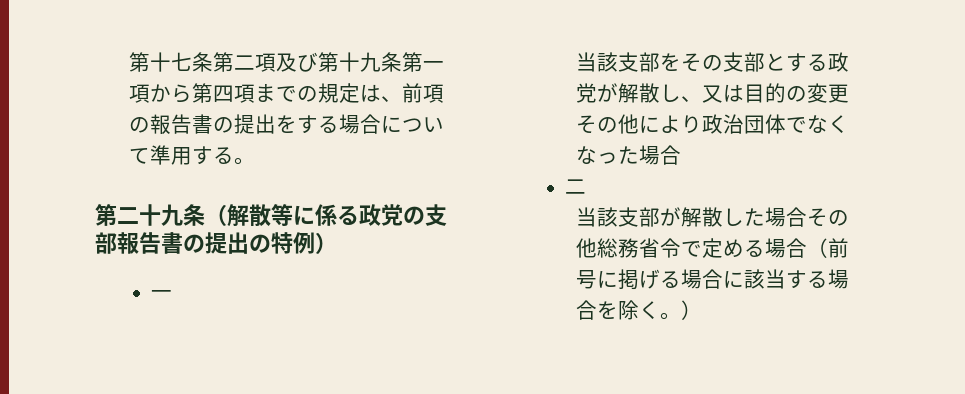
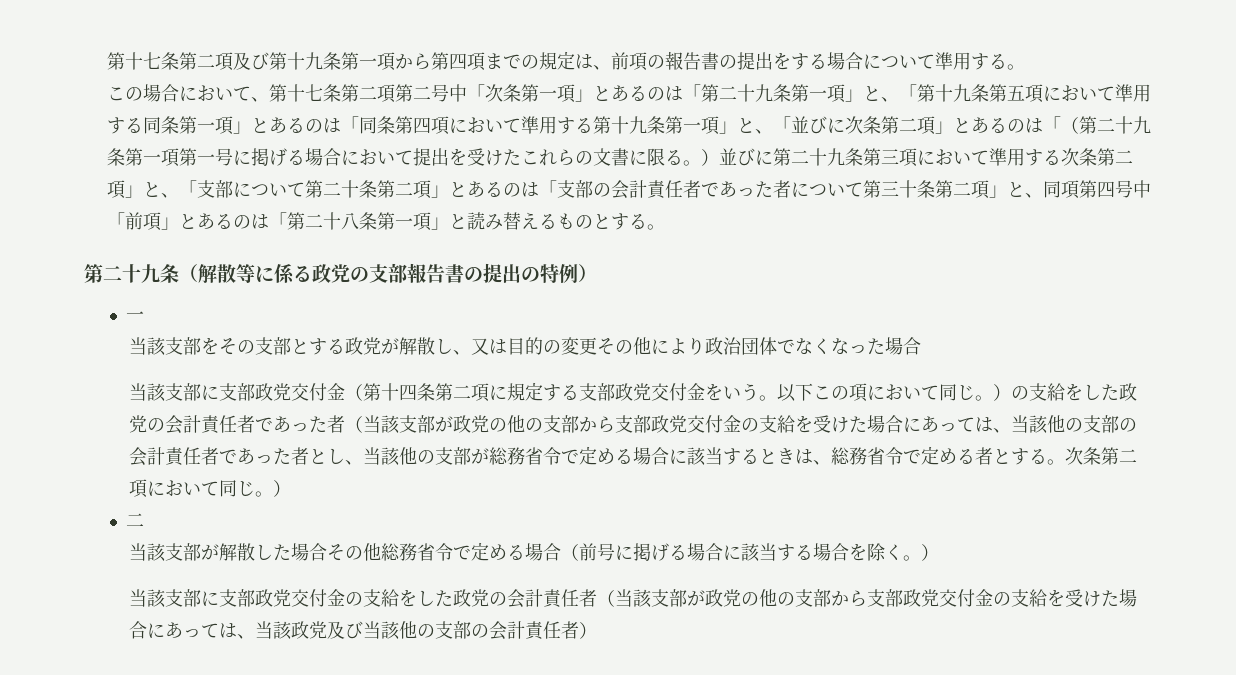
+ この場合において、第十七条第二項第二号中「次条第一項」とあるのは「第二十九条第一項」と、「第十九条第五項において準用する同条第一項」とあるのは「同条第四項において準用する第十九条第一項」と、「並びに次条第二項」とあるのは「（第二十九条第一項第一号に掲げる場合において提出を受けたこれらの文書に限る。）並びに第二十九条第三項において準用する次条第二項」と、「支部について第二十条第二項」とあるのは「支部の会計責任者であった者について第三十条第二項」と、同項第四号中「前項」とあるのは「第二十八条第一項」と読み替えるものとする。
+ 当該支部に支部政党交付金（第十四条第二項に規定する支部政党交付金をいう。以下この項において同じ。）の支給をした政党の会計責任者であった者（当該支部が政党の他の支部から支部政党交付金の支給を受けた場合にあっては、当該他の支部の会計責任者であった者とし、当該他の支部が総務省令で定める場合に該当するときは、総務省令で定める者とする。次条第二項において同じ。）
+ 当該支部に支部政党交付金の支給をした政党の会計責任者（当該支部が政党の他の支部から支部政党交付金の支給を受けた場合にあっては、当該政党及び当該他の支部の会計責任者）

